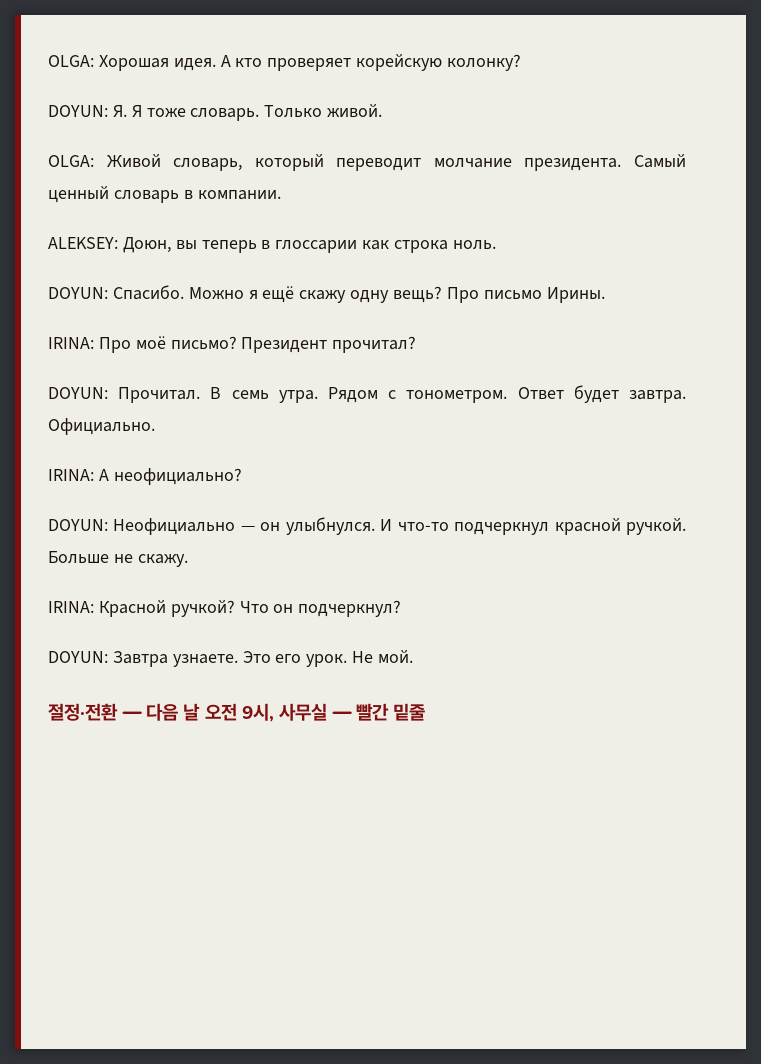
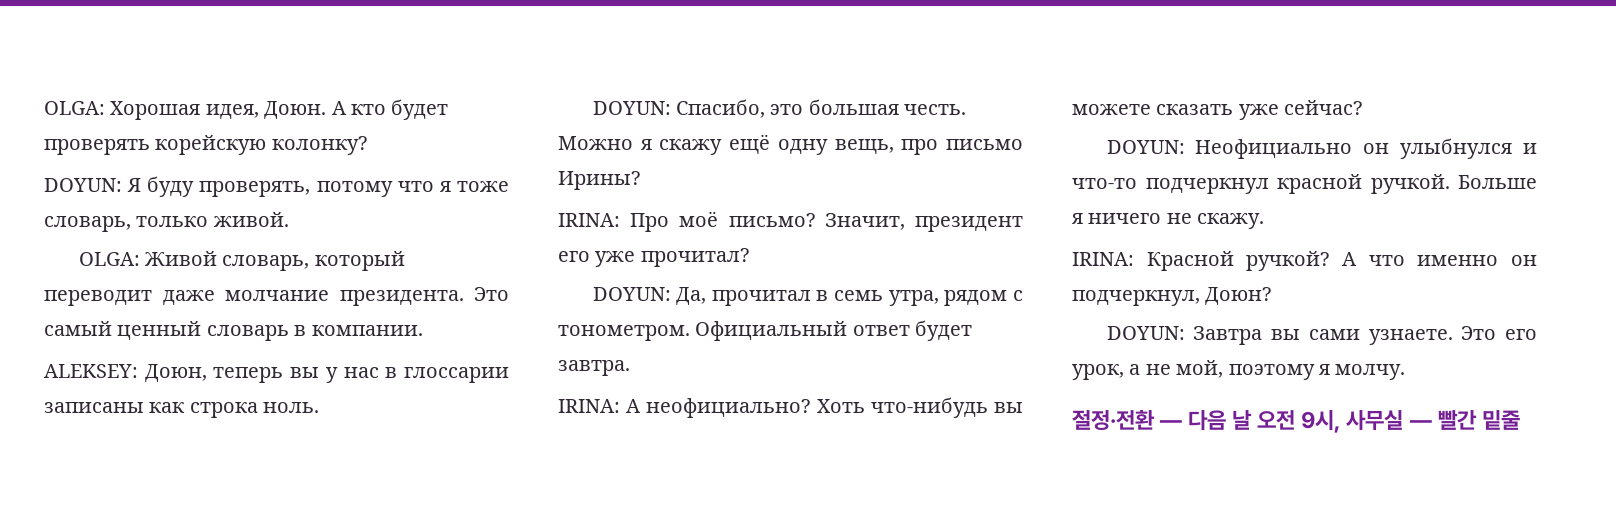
- OLGA: Хорошая идея. А кто проверяет корейскую колонку?
- DOYUN: Я. Я тоже словарь. Только живой.
+ OLGA: Хорошая идея, Доюн. А кто будет проверять корейскую колонку?
+ DOYUN: Я буду проверять, потому что я тоже словарь, только живой.
- OLGA: Живой словарь, который переводит молчание президента.
+ OLGA: Живой словарь, который переводит даже молчание президента.
- Самый ценный словарь в компании.
+ Это самый ценный словарь в компании.
- ALEKSEY: Доюн, вы теперь в глоссарии как строка ноль.
+ ALEKSEY: Доюн, теперь вы у нас в глоссарии записаны как строка ноль.
- DOYUN: Спасибо. Можно я ещё скажу одну вещь? Про письмо Ирины.
- IRINA: Про моё письмо? Президент прочитал?
- DOYUN: Прочитал. В семь утра. Рядом с тонометром. Ответ будет завтра. Официально.
+ DOYUN: Спасибо, это большая честь. Можно я скажу ещё одну вещь, про письмо Ирины?
+ IRINA: Про моё письмо? Значит, президент его уже прочитал?
+ DOYUN: Да, прочитал в семь утра, рядом с тонометром. Официальный ответ будет завтра.
- IRINA: А неофициально?
- DOYUN: Неофициально — он улыбнулся. И что-то подчеркнул красной ручкой.
+ IRINA: А неофициально? Хоть что-нибудь вы можете сказать уже сейчас?
+ DOYUN: Неофициально он улыбнулся и что-то подчеркнул красной ручкой.
- Больше не скажу.
+ Больше я ничего не скажу.
- Что он подчеркнул?
+ А что именно он подчеркнул, Доюн?
- DOYUN: Завтра узнаете.
+ DOYUN: Завтра вы сами узнаете.
- Это его урок. Не мой.
+ Это его урок, а не мой, поэтому я молчу.

